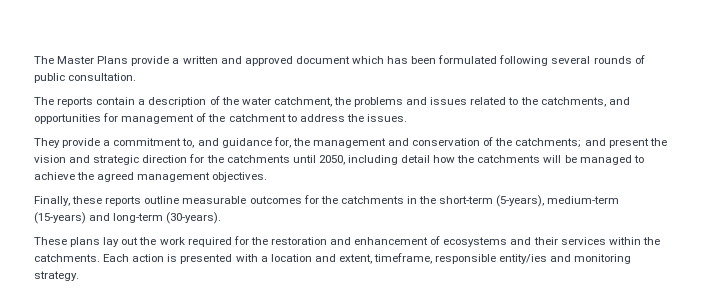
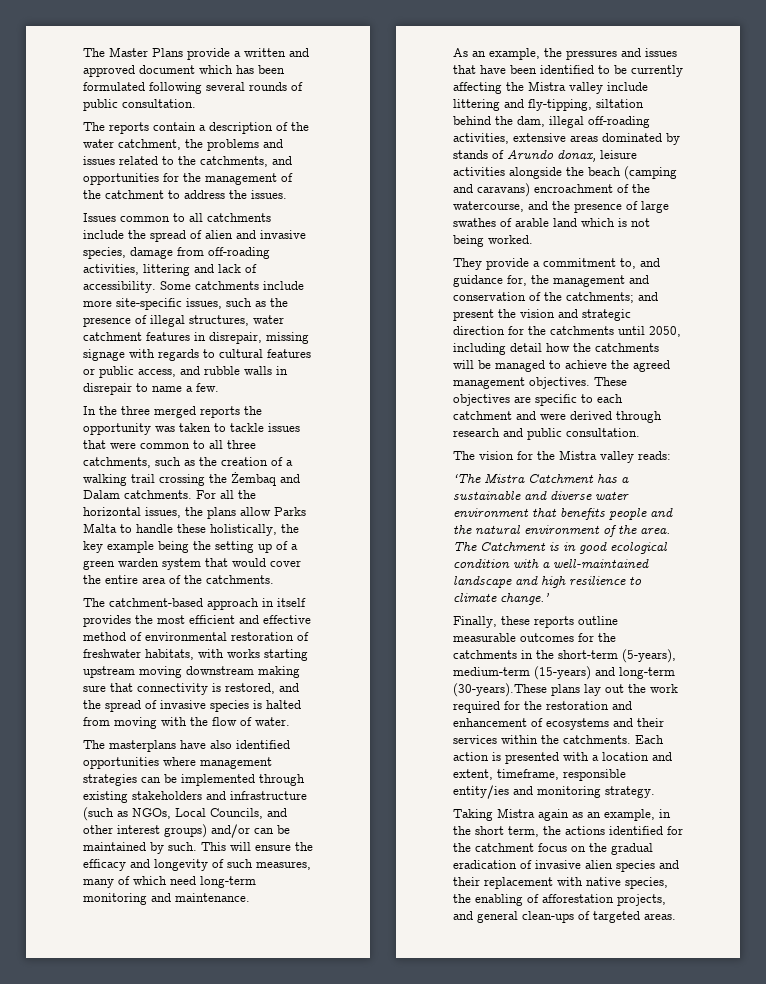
- The reports contain a description of the water catchment, the problems and issues related to the catchments, and opportunities for management of the catchment to address the issues.
+ The reports contain a description of the water catchment, the problems and issues related to the catchments, and opportunities for the management of the catchment to address the issues.
+ Issues common to all catchments include the spread of alien and invasive species, damage from off-roading activities, littering and lack of accessibility. Some catchments include more site-specific issues, such as the presence of illegal structures, water catchment features in disrepair, missing signage with regards to cultural features or public access, and rubble walls in disrepair to name a few.
+ In the three merged reports the opportunity was taken to tackle issues that were common to all three catchments, such as the creation of a walking trail crossing the Żembaq and Dalam catchments. For all the horizontal issues, the plans allow Parks Malta to handle these holistically, the key example being the setting up of a green warden system that would cover the entire area of the catchments.
+ The catchment-based approach in itself provides the most efficient and effective method of environmental restoration of freshwater habitats, with works starting upstream moving downstream making sure that connectivity is restored, and the spread of invasive species is halted from moving with the flow of water.
+ The masterplans have also identified opportunities where management strategies can be implemented through existing stakeholders and infrastructure (such as NGOs, Local Councils, and other interest groups) and/or can be maintained by such. This will ensure the efficacy and longevity of such measures, many of which need long-term monitoring and maintenance.
+ As an example, the pressures and issues that have been identified to be currently affecting the Mistra valley include littering and fly-tipping, siltation behind the dam, illegal off-roading activities, extensive areas dominated by stands of Arundo donax, leisure activities alongside the beach (camping and caravans) encroachment of the watercourse, and the presence of large swathes of arable land which is not being worked.
+ These objectives are specific to each catchment and were derived through research and public consultation.
+ The vision for the Mistra valley reads:
+ ‘The Mistra Catchment has a sustainable and diverse water environment that benefits people and the natural environment of the area. The Catchment is in good ecological condition with a well-maintained landscape and high resilience to climate change.’
- Finally, these reports outline measurable outcomes for the catchments in the short-term (5-years), medium-term (15-years) and long-term (30-years).
- These plans lay out the work required for the restoration and enhancement of ecosystems and their services within the catchments.
+ Finally, these reports outline measurable outcomes for the catchments in the short-term (5-years), medium-term (15-years) and long-term (30-years).These plans lay out the work required for the restoration and enhancement of ecosystems and their services within the catchments.
+ Taking Mistra again as an example, in the short term, the actions identified for the catchment focus on the gradual eradication of invasive alien species and their replacement with native species, the enabling of afforestation projects, and general clean-ups of targeted areas.

